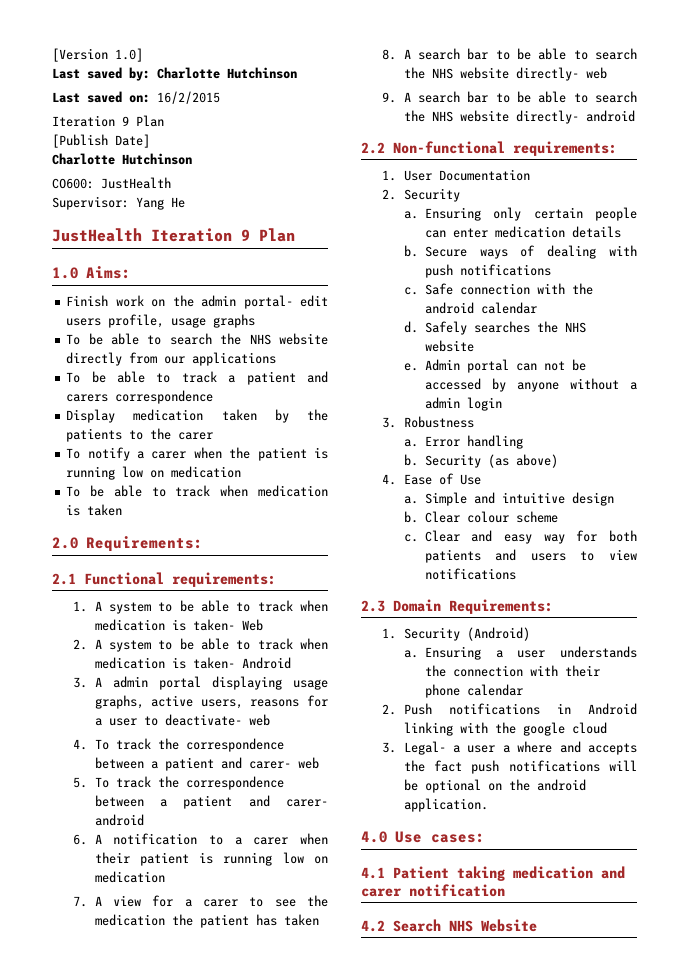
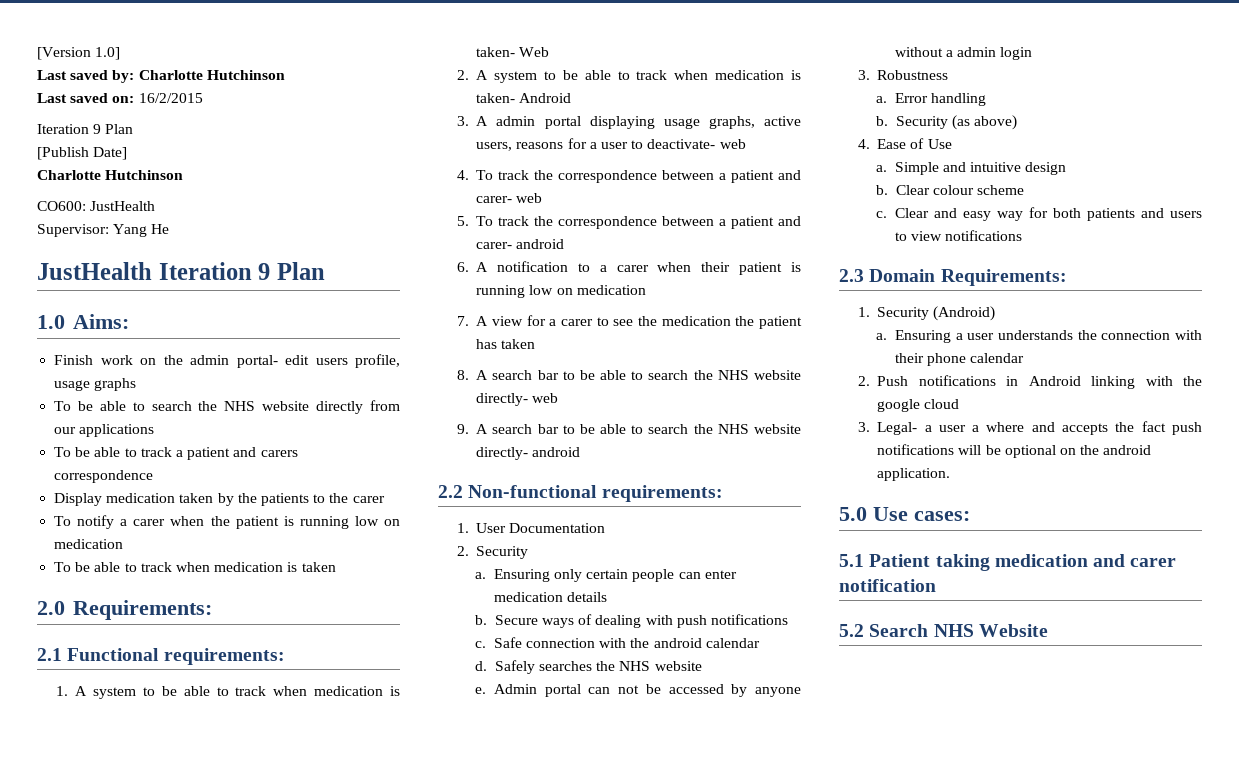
- 4.0 Use cases:
+ 5.0 Use cases:
- 4.1 Patient taking medication and carer notification
+ 5.1 Patient taking medication and carer notification
- 4.2 Search NHS Website
+ 5.2 Search NHS Website

